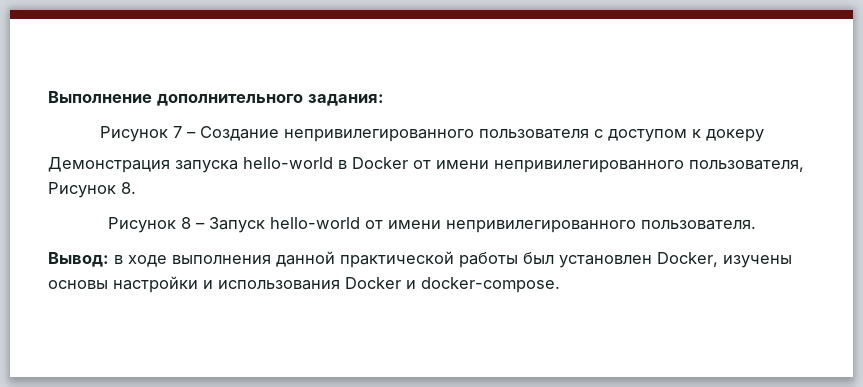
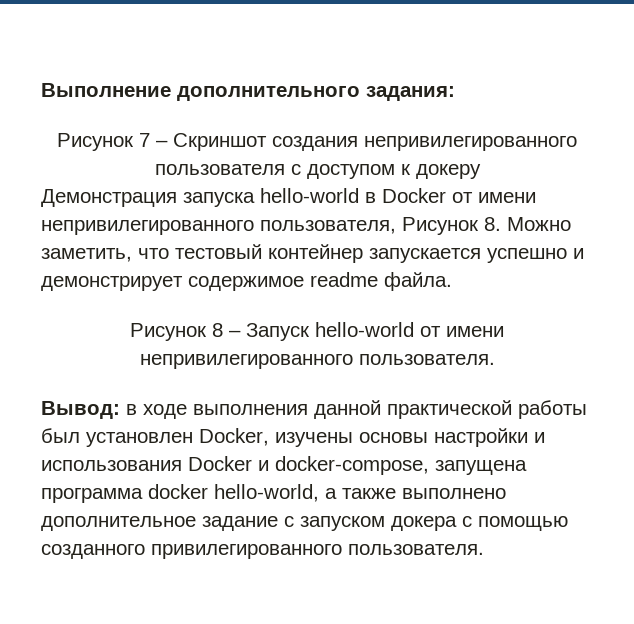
- Рисунок 7 – Создание непривилегированного пользователя с доступом к докеру
+ Рисунок 7 – Скриншот создания непривилегированного пользователя с доступом к докеру
- Демонстрация запуска hello-world в Docker от имени непривилегированного пользователя, Рисунок 8.
+ Демонстрация запуска hello-world в Docker от имени непривилегированного пользователя, Рисунок 8. Можно заметить, что тестовый контейнер запускается успешно и демонстрирует содержимое readme файла.
- Вывод: в ходе выполнения данной практической работы был установлен Docker, изучены основы настройки и использования Docker и docker-compose.
+ Вывод: в ходе выполнения данной практической работы был установлен Docker, изучены основы настройки и использования Docker и docker-compose, запущена программа docker hello-world, а также выполнено дополнительное задание с запуском докера с помощью созданного привилегированного пользователя.

